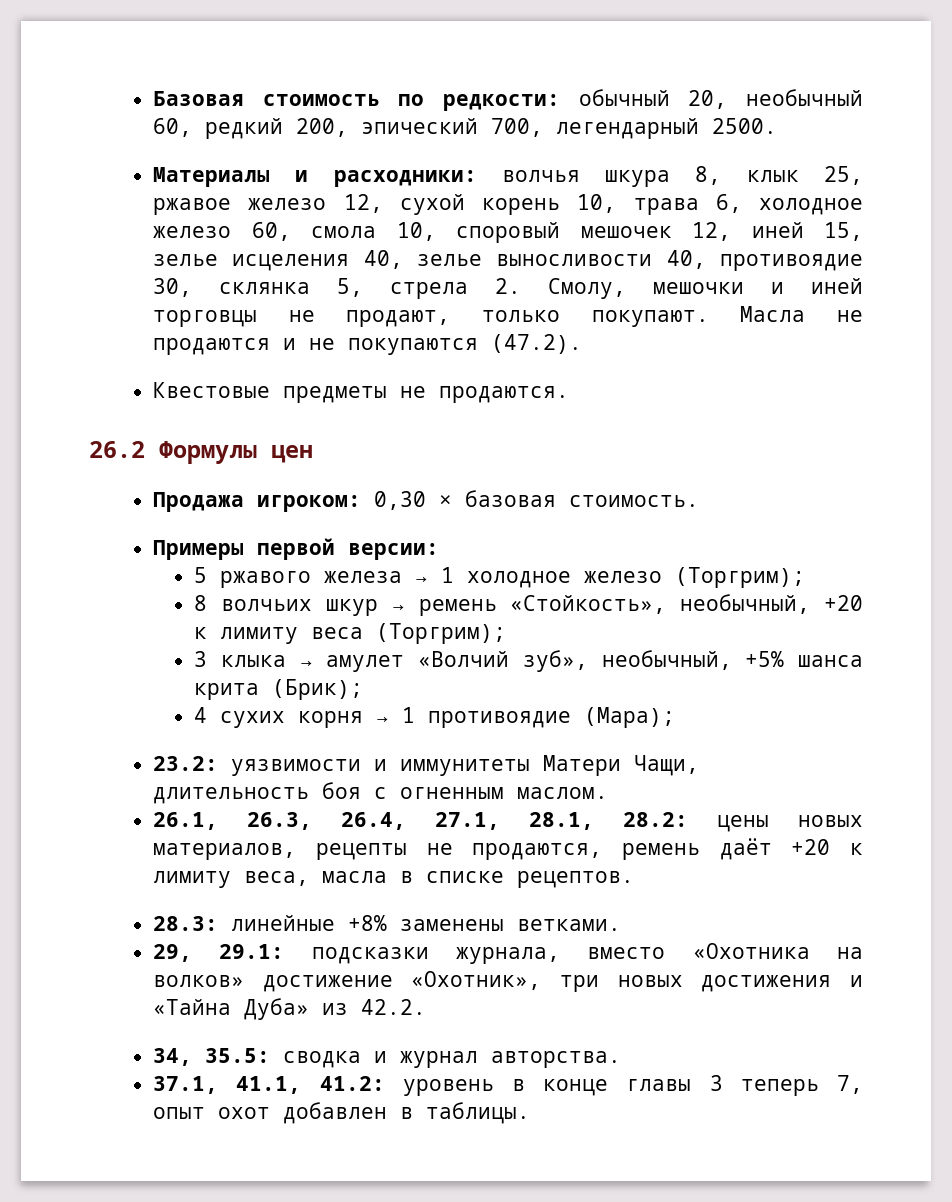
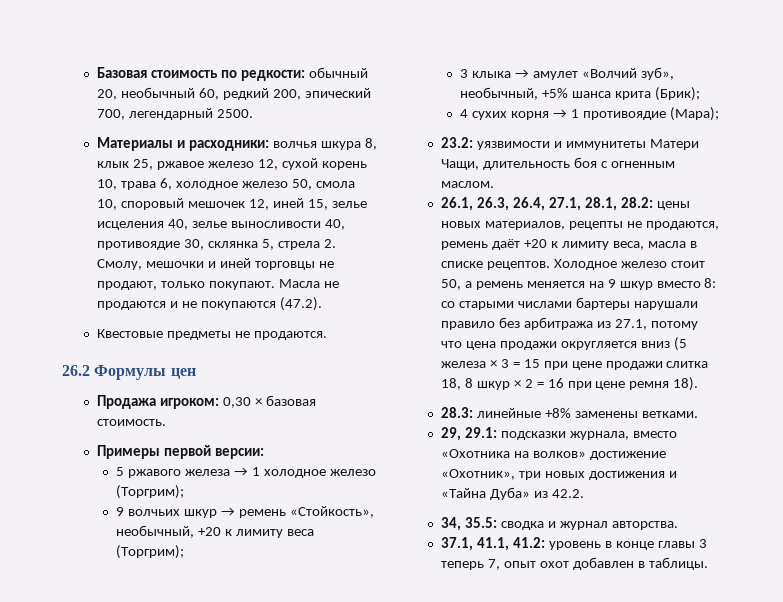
- Материалы и расходники: волчья шкура 8, клык 25, ржавое железо 12, сухой корень 10, трава 6, холодное железо 60, смола 10, споровый мешочек 12, иней 15, зелье исцеления 40, зелье выносливости 40, противоядие 30, склянка 5, стрела 2. Смолу, мешочки и иней торговцы не продают, только покупают.
+ Материалы и расходники: волчья шкура 8, клык 25, ржавое железо 12, сухой корень 10, трава 6, холодное железо 50, смола 10, споровый мешочек 12, иней 15, зелье исцеления 40, зелье выносливости 40, противоядие 30, склянка 5, стрела 2. Смолу, мешочки и иней торговцы не продают, только покупают.
- 8 волчьих шкур → ремень «Стойкость», необычный, +20 к лимиту веса (Торгрим);
+ 9 волчьих шкур → ремень «Стойкость», необычный, +20 к лимиту веса (Торгрим);
+ Холодное железо стоит 50, а ремень меняется на 9 шкур вместо 8: со старыми числами бартеры нарушали правило без арбитража из 27.1, потому что цена продажи округляется вниз (5 железа × 3 = 15 при цене продажи слитка 18, 8 шкур × 2 = 16 при цене ремня 18).

